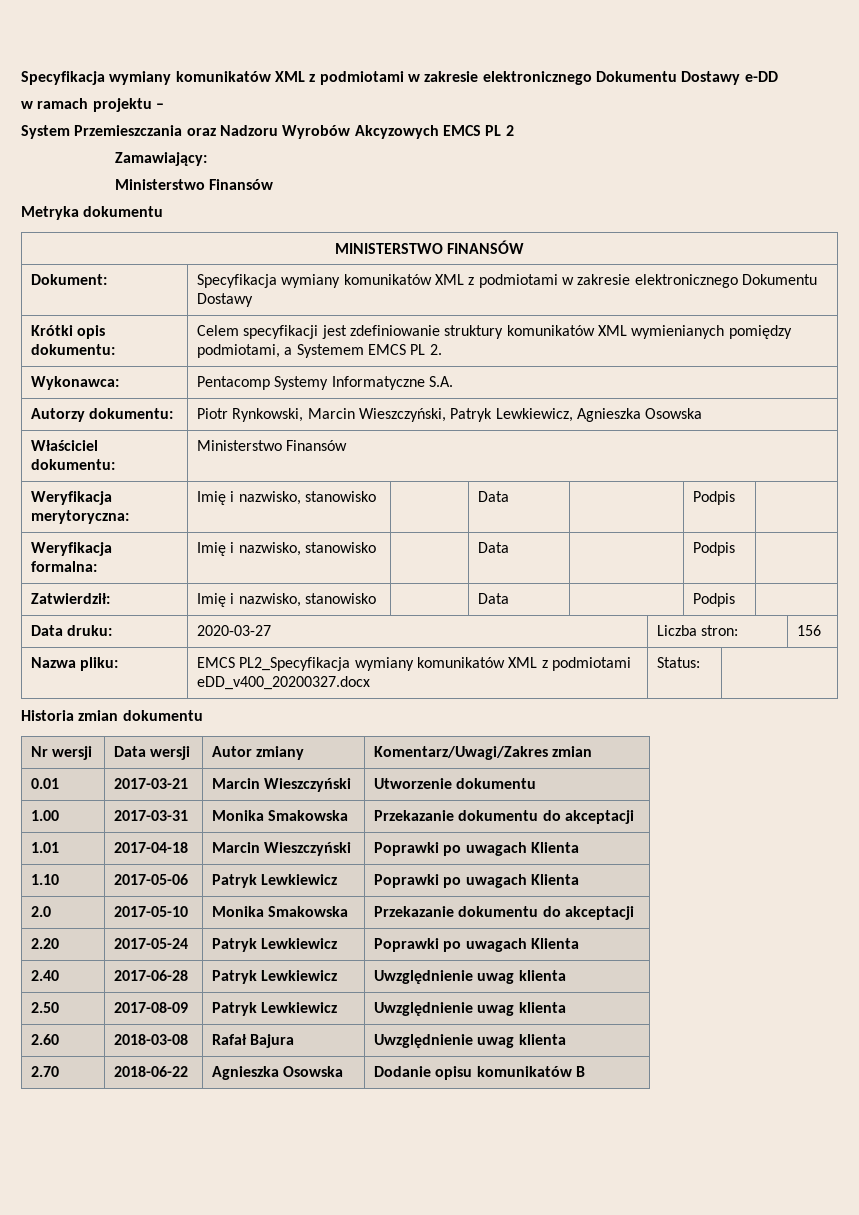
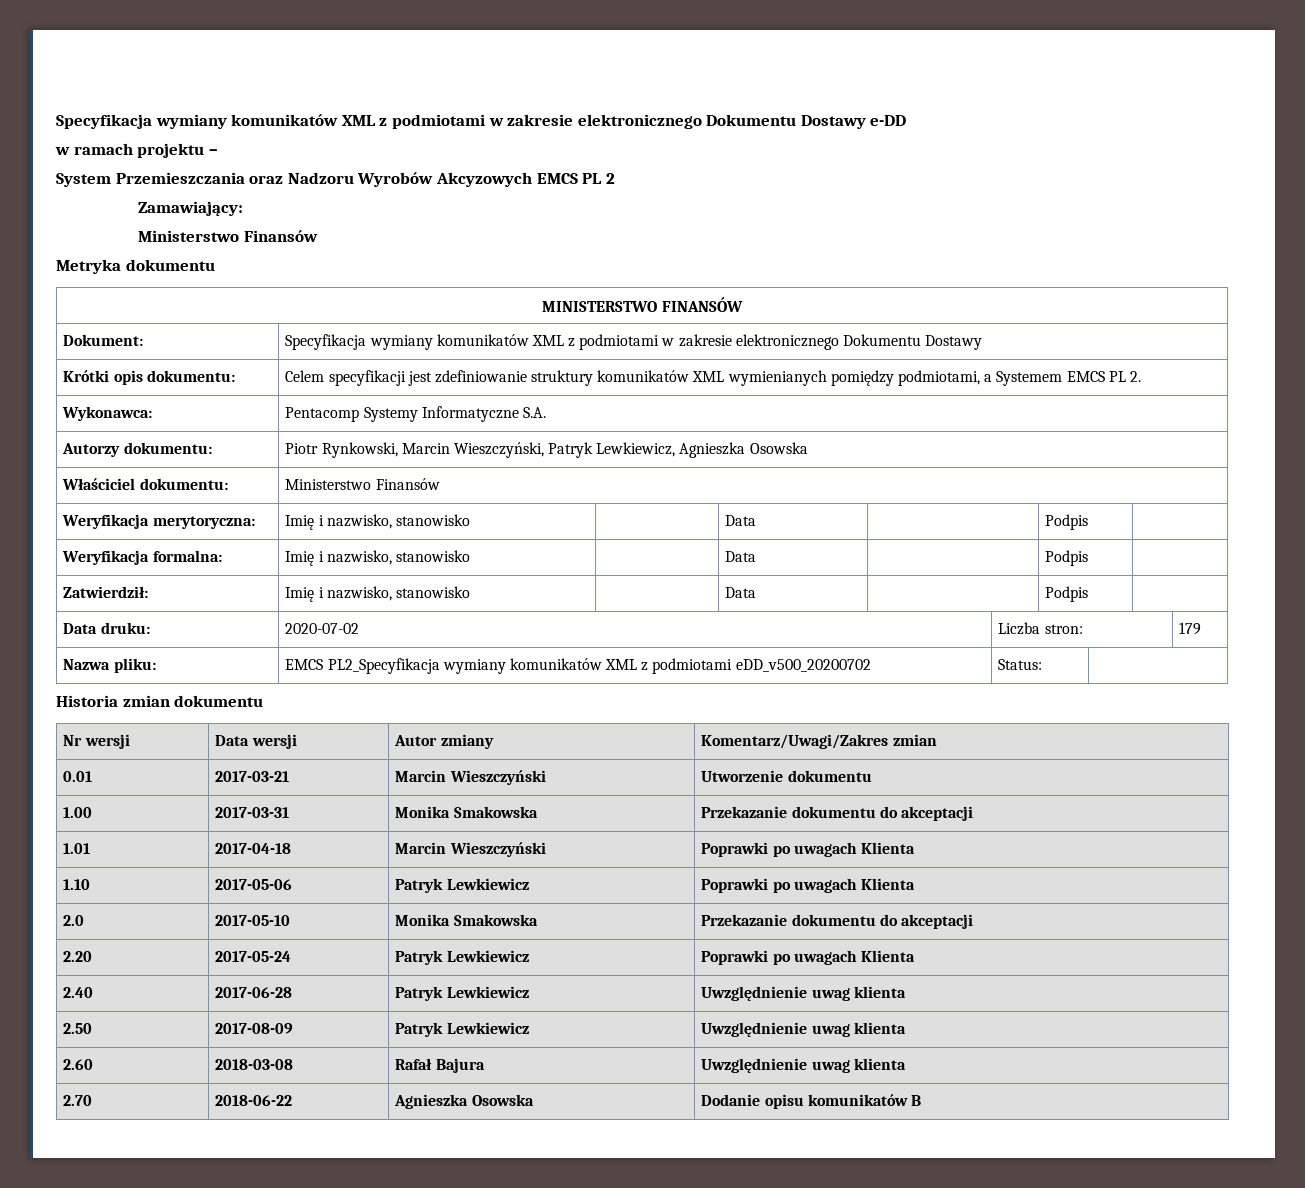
- Data druku: | 2020-03-27 | Liczba stron: | 156
+ Data druku: | 2020-07-02 | Liczba stron: | 179
- Nazwa pliku: | EMCS PL2_Specyfikacja wymiany komunikatów XML z podmiotami eDD_v400_20200327.docx | Status: |
+ Nazwa pliku: | EMCS PL2_Specyfikacja wymiany komunikatów XML z podmiotami eDD_v500_20200702 | Status: |

